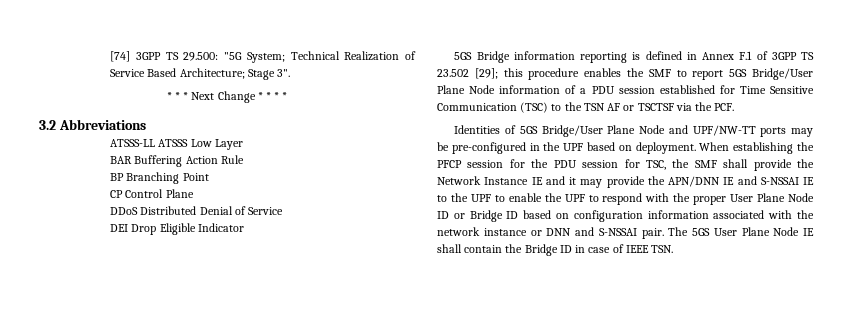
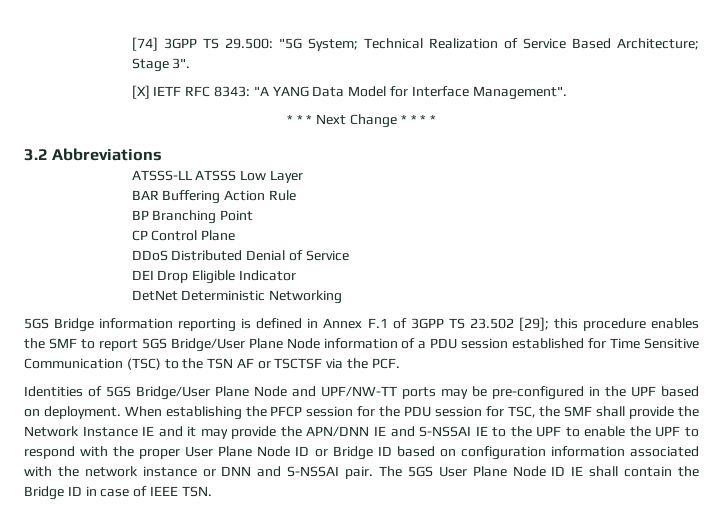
+ [X] IETF RFC 8343: "A YANG Data Model for Interface Management".
+ DetNet Deterministic Networking
- The 5GS User Plane Node IE shall contain the Bridge ID in case of IEEE TSN.
+ The 5GS User Plane Node ID IE shall contain the Bridge ID in case of IEEE TSN.

